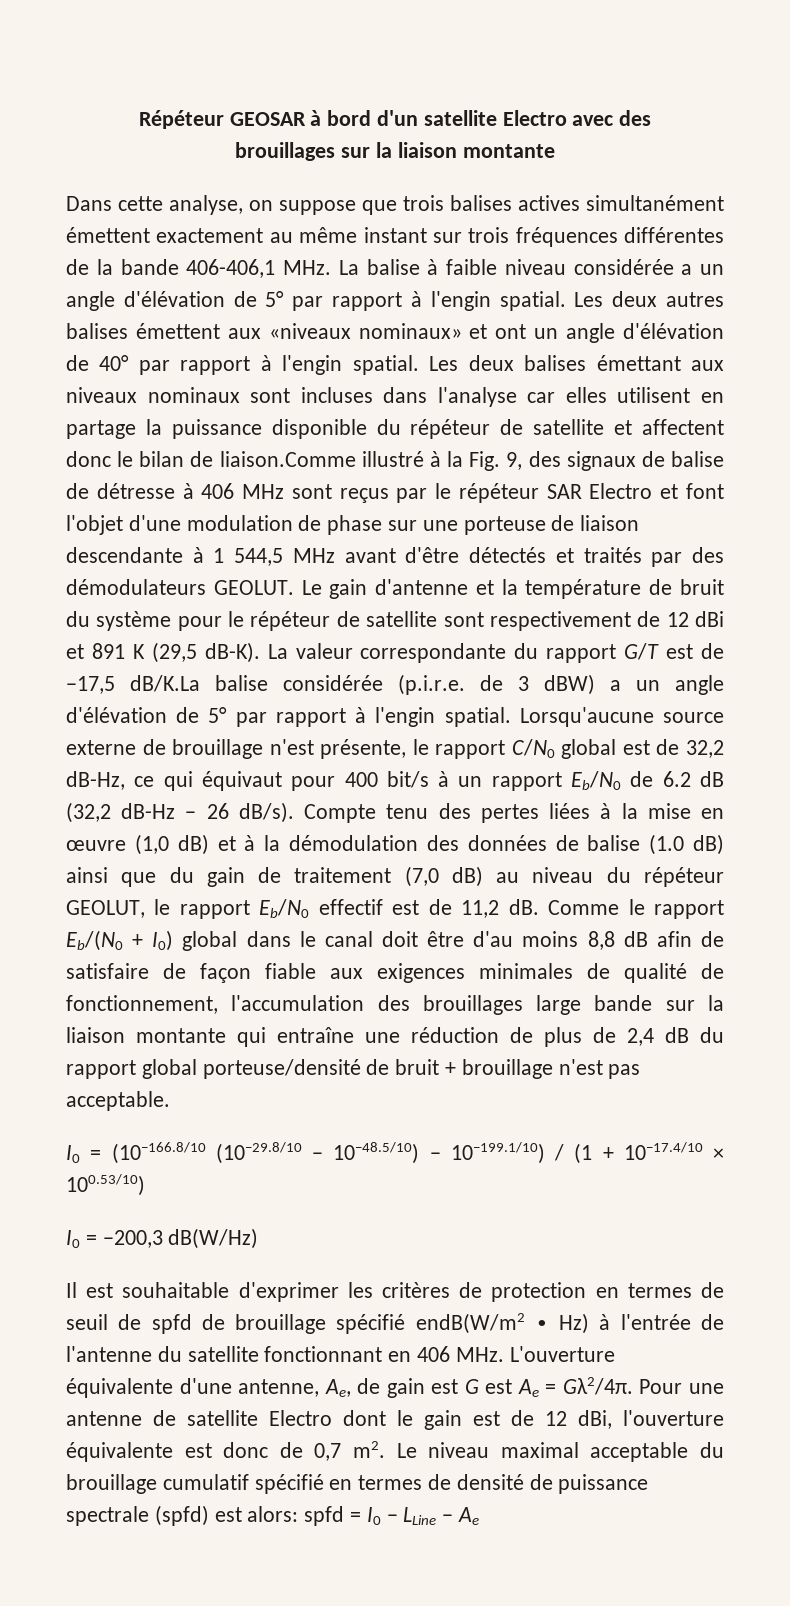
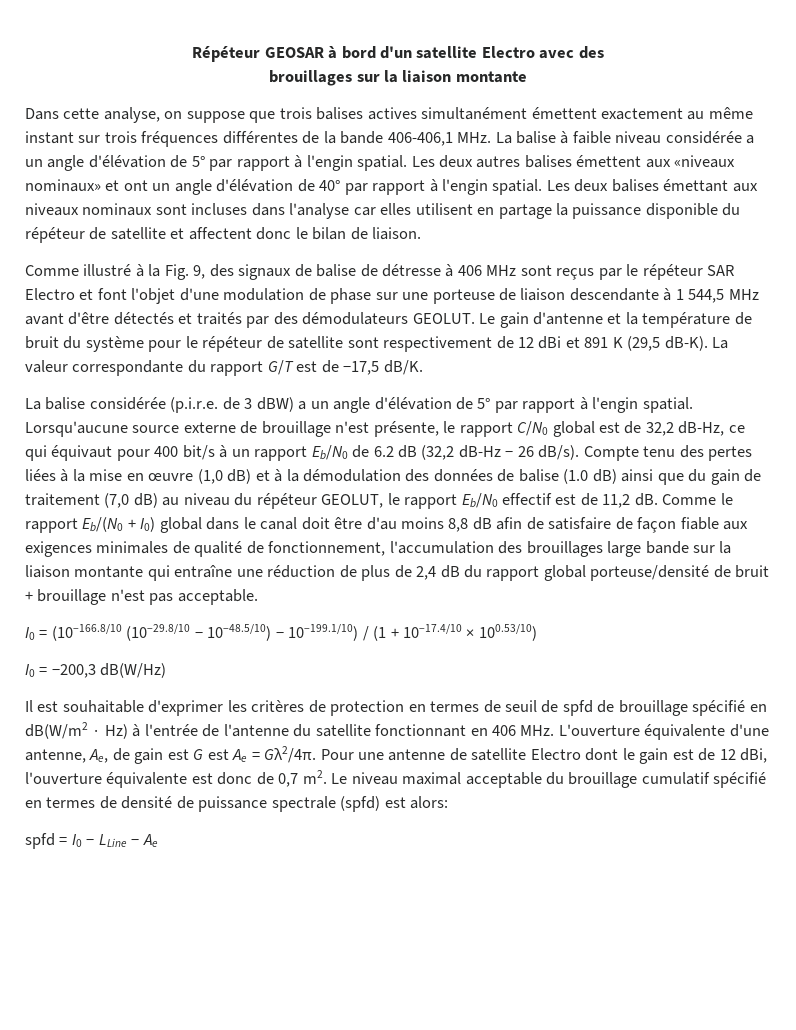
- Les deux balises émettant aux niveaux nominaux sont incluses dans l'analyse car elles utilisent en partage la puissance disponible du répéteur de satellite et affectent donc le bilan de liaison.Comme illustré à la Fig. 9, des signaux de balise de détresse à 406 MHz sont reçus par le répéteur SAR Electro et font l'objet d'une modulation de phase sur une porteuse de liaison descendante à 1 544,5 MHz avant d'être détectés et traités par des démodulateurs GEOLUT.
+ Les deux balises émettant aux niveaux nominaux sont incluses dans l'analyse car elles utilisent en partage la puissance disponible du répéteur de satellite et affectent donc le bilan de liaison.
+ Comme illustré à la Fig. 9, des signaux de balise de détresse à 406 MHz sont reçus par le répéteur SAR Electro et font l'objet d'une modulation de phase sur une porteuse de liaison descendante à 1 544,5 MHz avant d'être détectés et traités par des démodulateurs GEOLUT.
- La valeur correspondante du rapport G/T est de −17,5 dB/K.La balise considérée (p.i.r.e. de 3 dBW) a un angle d'élévation de 5° par rapport à l'engin spatial.
+ La valeur correspondante du rapport G/T est de −17,5 dB/K.
+ La balise considérée (p.i.r.e. de 3 dBW) a un angle d'élévation de 5° par rapport à l'engin spatial.
- Il est souhaitable d'exprimer les critères de protection en termes de seuil de spfd de brouillage spécifié endB(W/m2 ∙ Hz) à l'entrée de l'antenne du satellite fonctionnant en 406 MHz. L'ouverture équivalente d'une antenne, Ae, de gain est G est Ae = Gλ2/4π.
+ Il est souhaitable d'exprimer les critères de protection en termes de seuil de spfd de brouillage spécifié en dB(W/m2 ∙ Hz) à l'entrée de l'antenne du satellite fonctionnant en 406 MHz. L'ouverture équivalente d'une antenne, Ae, de gain est G est Ae = Gλ2/4π.
- Le niveau maximal acceptable du brouillage cumulatif spécifié en termes de densité de puissance spectrale (spfd) est alors: spfd = I0 − LLine − Ae
+ Le niveau maximal acceptable du brouillage cumulatif spécifié en termes de densité de puissance spectrale (spfd) est alors:
+ spfd = I0 − LLine − Ae

